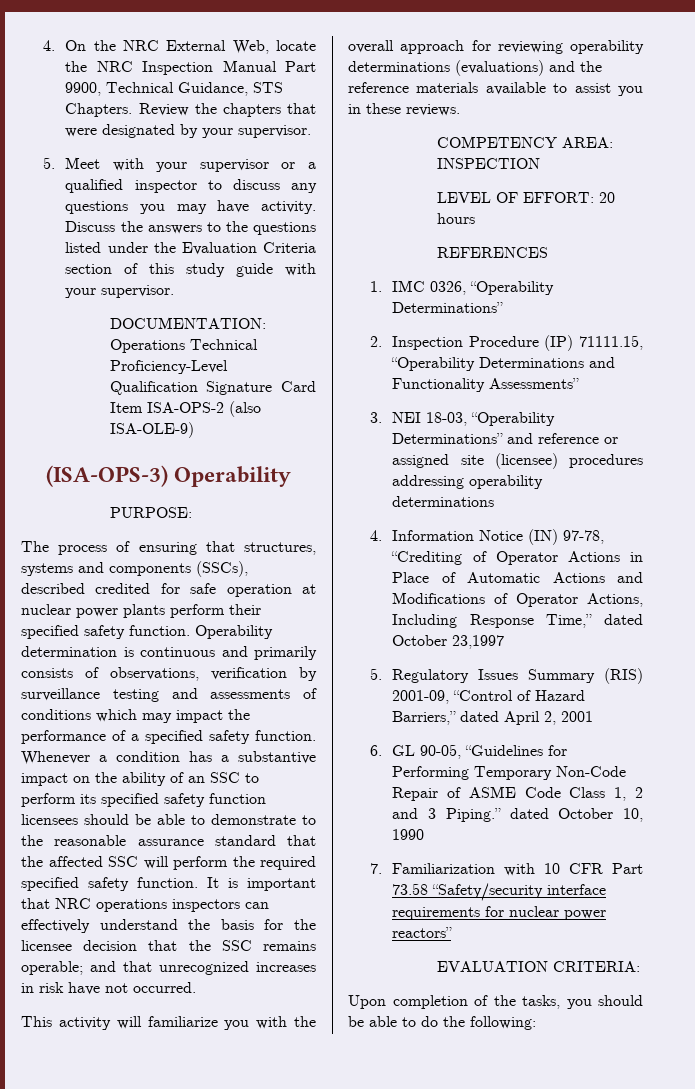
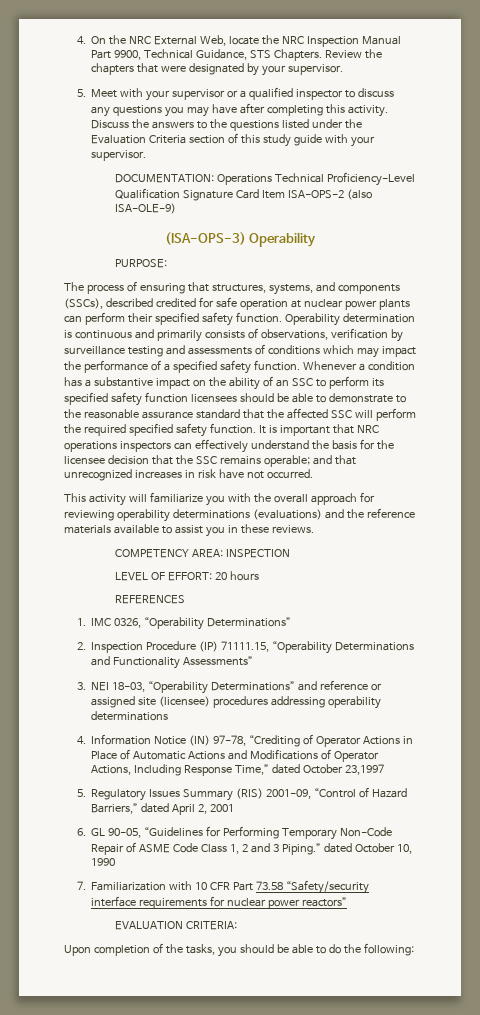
- 5. Meet with your supervisor or a qualified inspector to discuss any questions you may have activity.
+ 5. Meet with your supervisor or a qualified inspector to discuss any questions you may have after completing this activity.
- The process of ensuring that structures, systems and components (SSCs), described credited for safe operation at nuclear power plants perform their specified safety function.
+ The process of ensuring that structures, systems, and components (SSCs), described credited for safe operation at nuclear power plants can perform their specified safety function.

